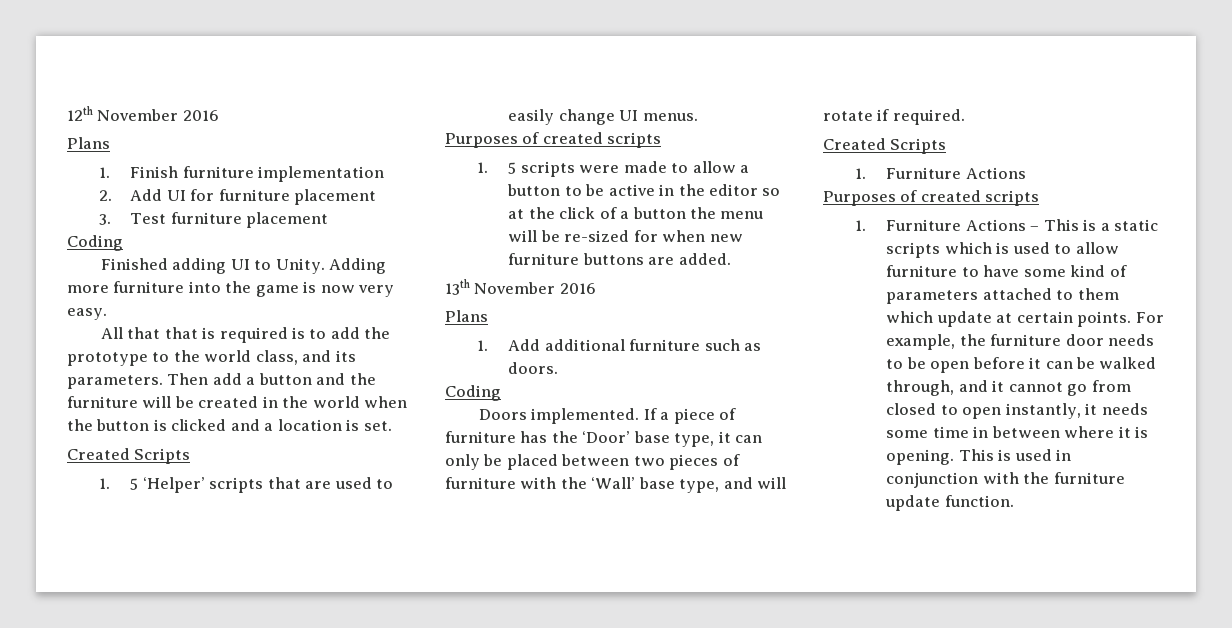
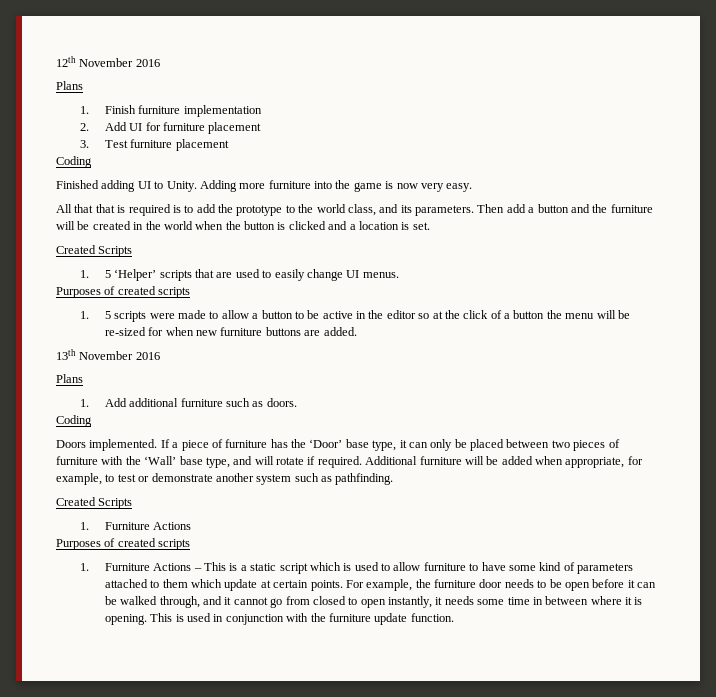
+ Additional furniture will be added when appropriate, for example, to test or demonstrate another system such as pathfinding.
- 1. Furniture Actions – This is a static scripts which is used to allow furniture to have some kind of parameters attached to them which update at certain points.
+ 1. Furniture Actions – This is a static script which is used to allow furniture to have some kind of parameters attached to them which update at certain points.

